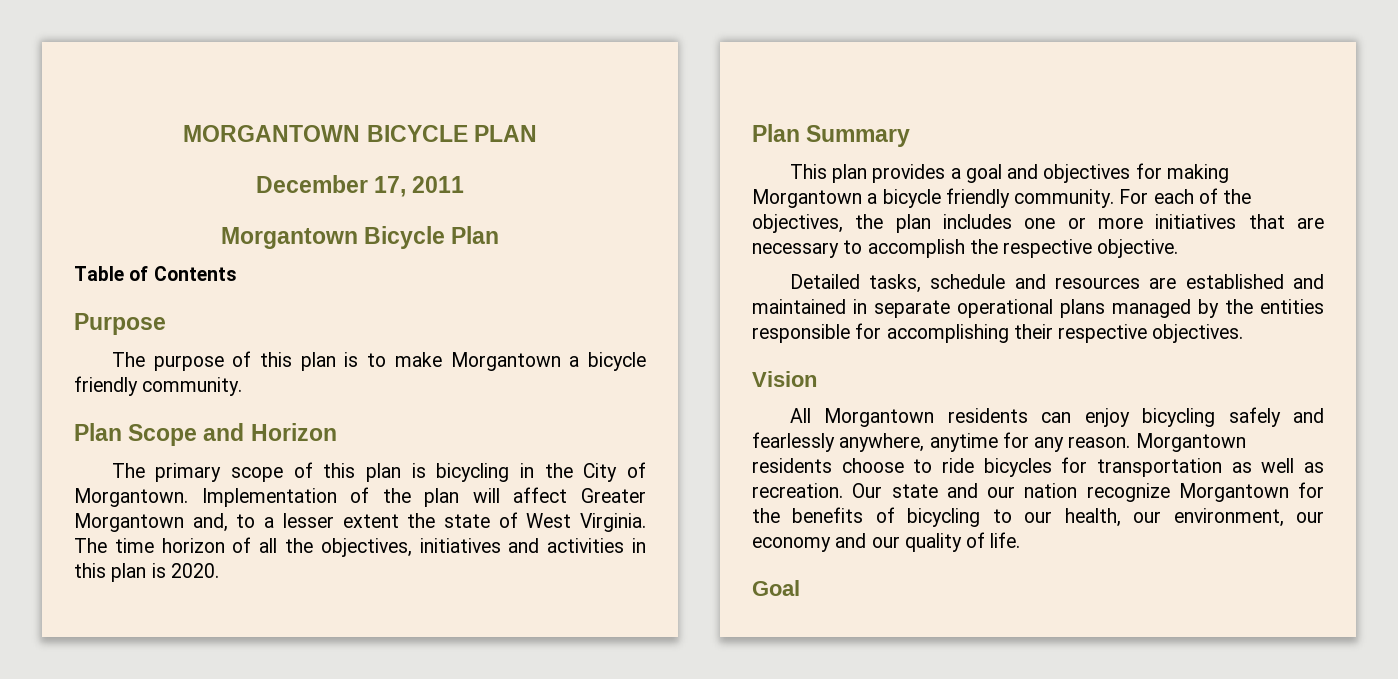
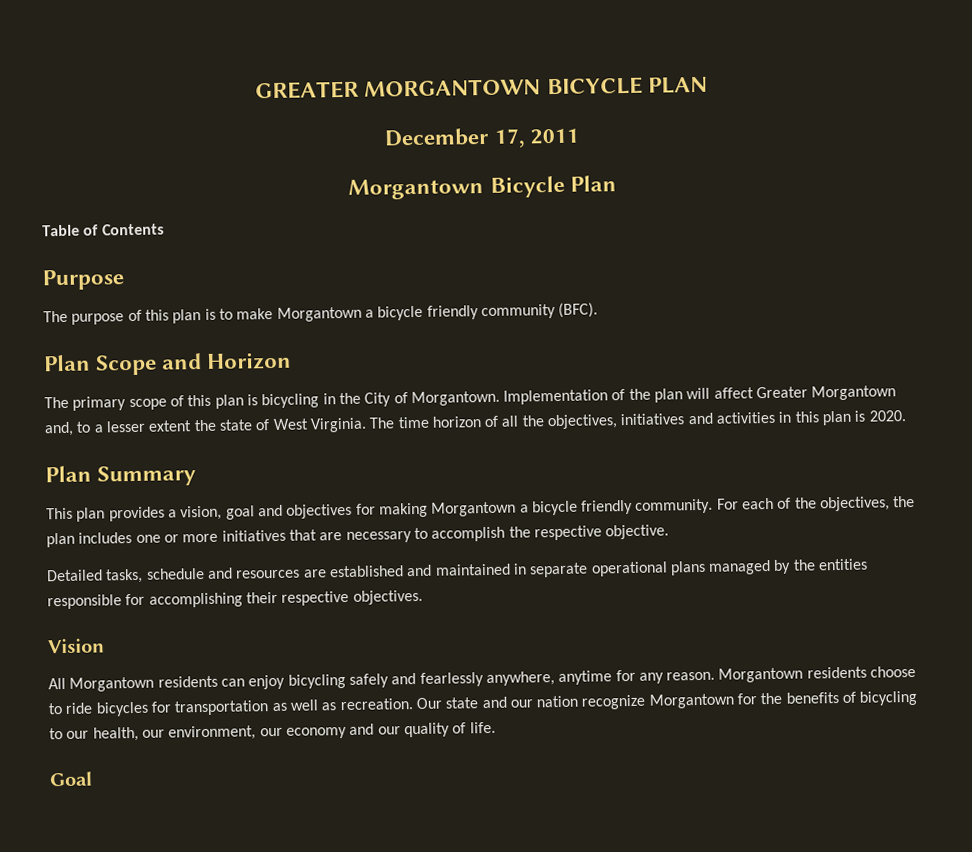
- MORGANTOWN BICYCLE PLAN
+ GREATER MORGANTOWN BICYCLE PLAN
- The purpose of this plan is to make Morgantown a bicycle friendly community.
+ The purpose of this plan is to make Morgantown a bicycle friendly community (BFC).
- This plan provides a goal and objectives for making Morgantown a bicycle friendly community.
+ This plan provides a vision, goal and objectives for making Morgantown a bicycle friendly community.

